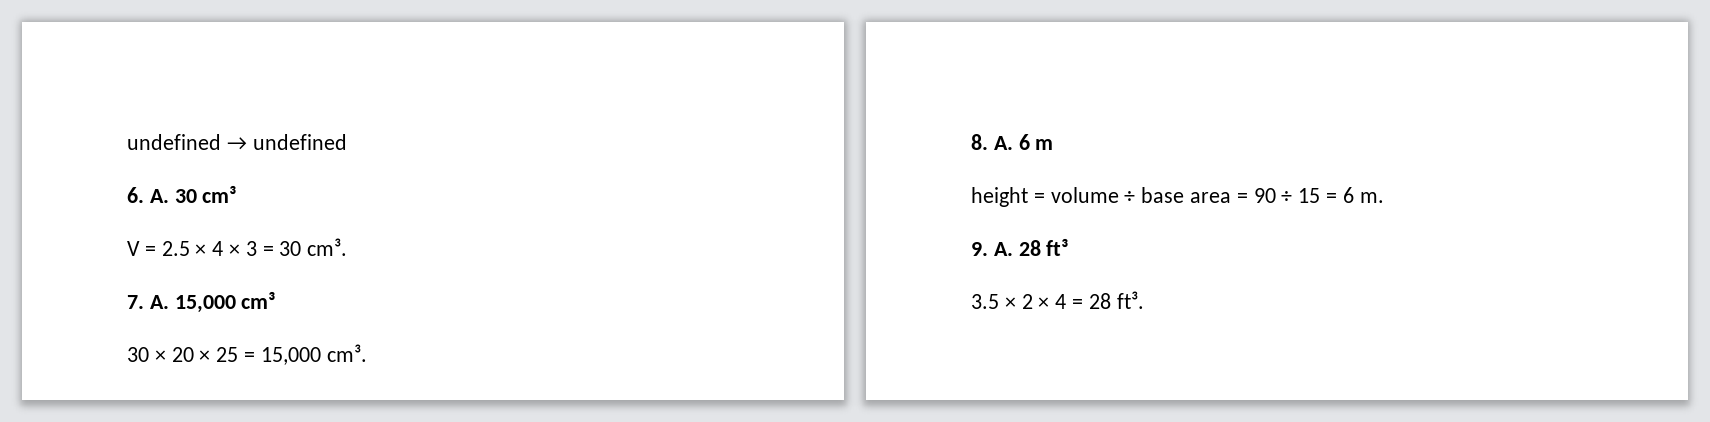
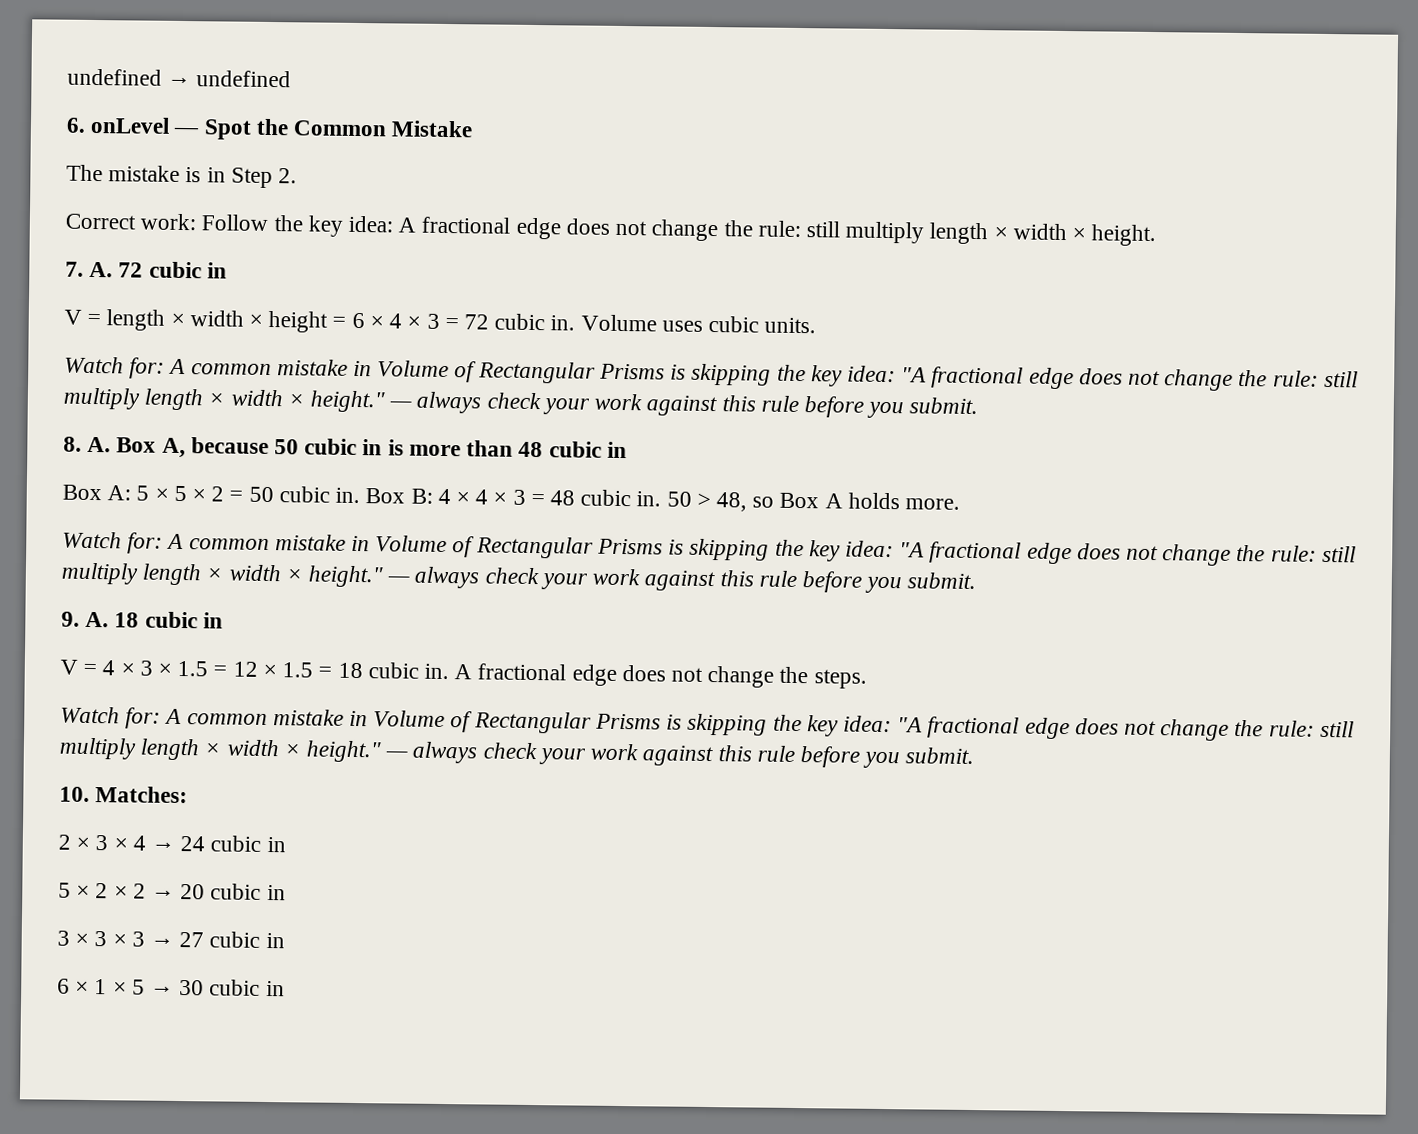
- 6. A. 30 cm³
- V = 2.5 × 4 × 3 = 30 cm³.
- 7. A. 15,000 cm³
- 30 × 20 × 25 = 15,000 cm³.
- 8. A. 6 m
- height = volume ÷ base area = 90 ÷ 15 = 6 m.
- 9. A. 28 ft³
- 3.5 × 2 × 4 = 28 ft³.
+ 6. onLevel — Spot the Common Mistake
+ The mistake is in Step 2.
+ Correct work: Follow the key idea: A fractional edge does not change the rule: still multiply length × width × height.
+ 7. A. 72 cubic in
+ V = length × width × height = 6 × 4 × 3 = 72 cubic in. Volume uses cubic units.
+ Watch for: A common mistake in Volume of Rectangular Prisms is skipping the key idea: "A fractional edge does not change the rule: still multiply length × width × height." — always check your work against this rule before you submit.
+ 8. A. Box A, because 50 cubic in is more than 48 cubic in
+ Box A: 5 × 5 × 2 = 50 cubic in. Box B: 4 × 4 × 3 = 48 cubic in. 50 > 48, so Box A holds more.
+ Watch for: A common mistake in Volume of Rectangular Prisms is skipping the key idea: "A fractional edge does not change the rule: still multiply length × width × height." — always check your work against this rule before you submit.
+ 9. A. 18 cubic in
+ V = 4 × 3 × 1.5 = 12 × 1.5 = 18 cubic in. A fractional edge does not change the steps.
+ Watch for: A common mistake in Volume of Rectangular Prisms is skipping the key idea: "A fractional edge does not change the rule: still multiply length × width × height." — always check your work against this rule before you submit.
+ 10. Matches:
+ 2 × 3 × 4 → 24 cubic in
+ 5 × 2 × 2 → 20 cubic in
+ 3 × 3 × 3 → 27 cubic in
+ 6 × 1 × 5 → 30 cubic in

